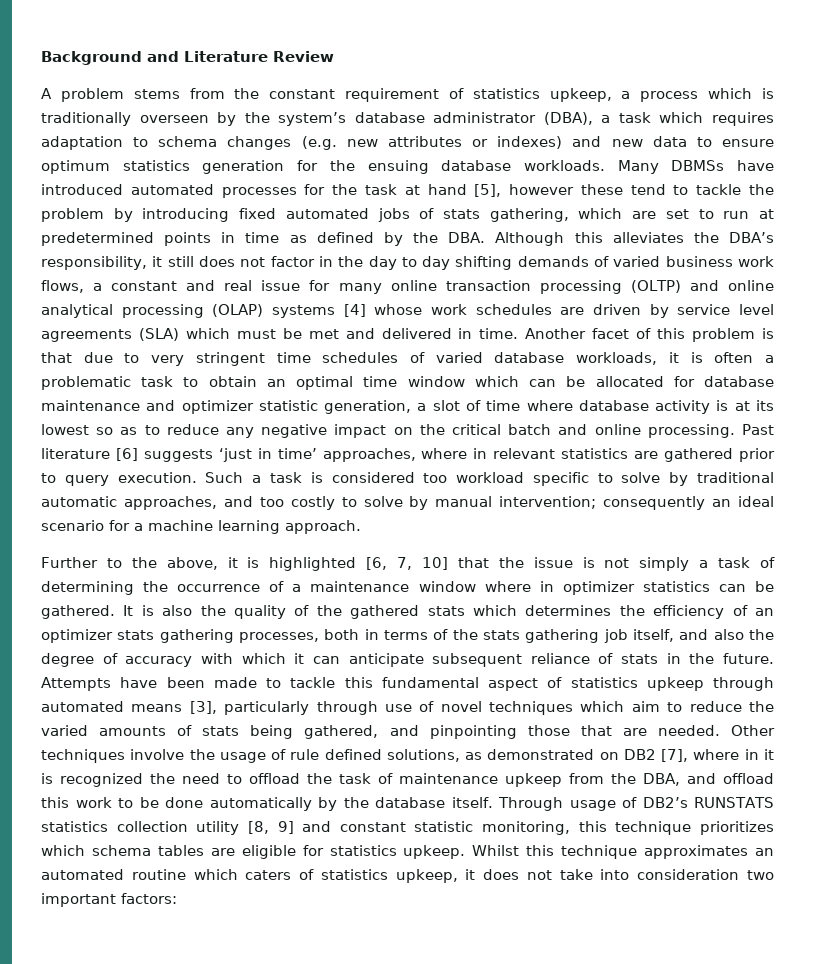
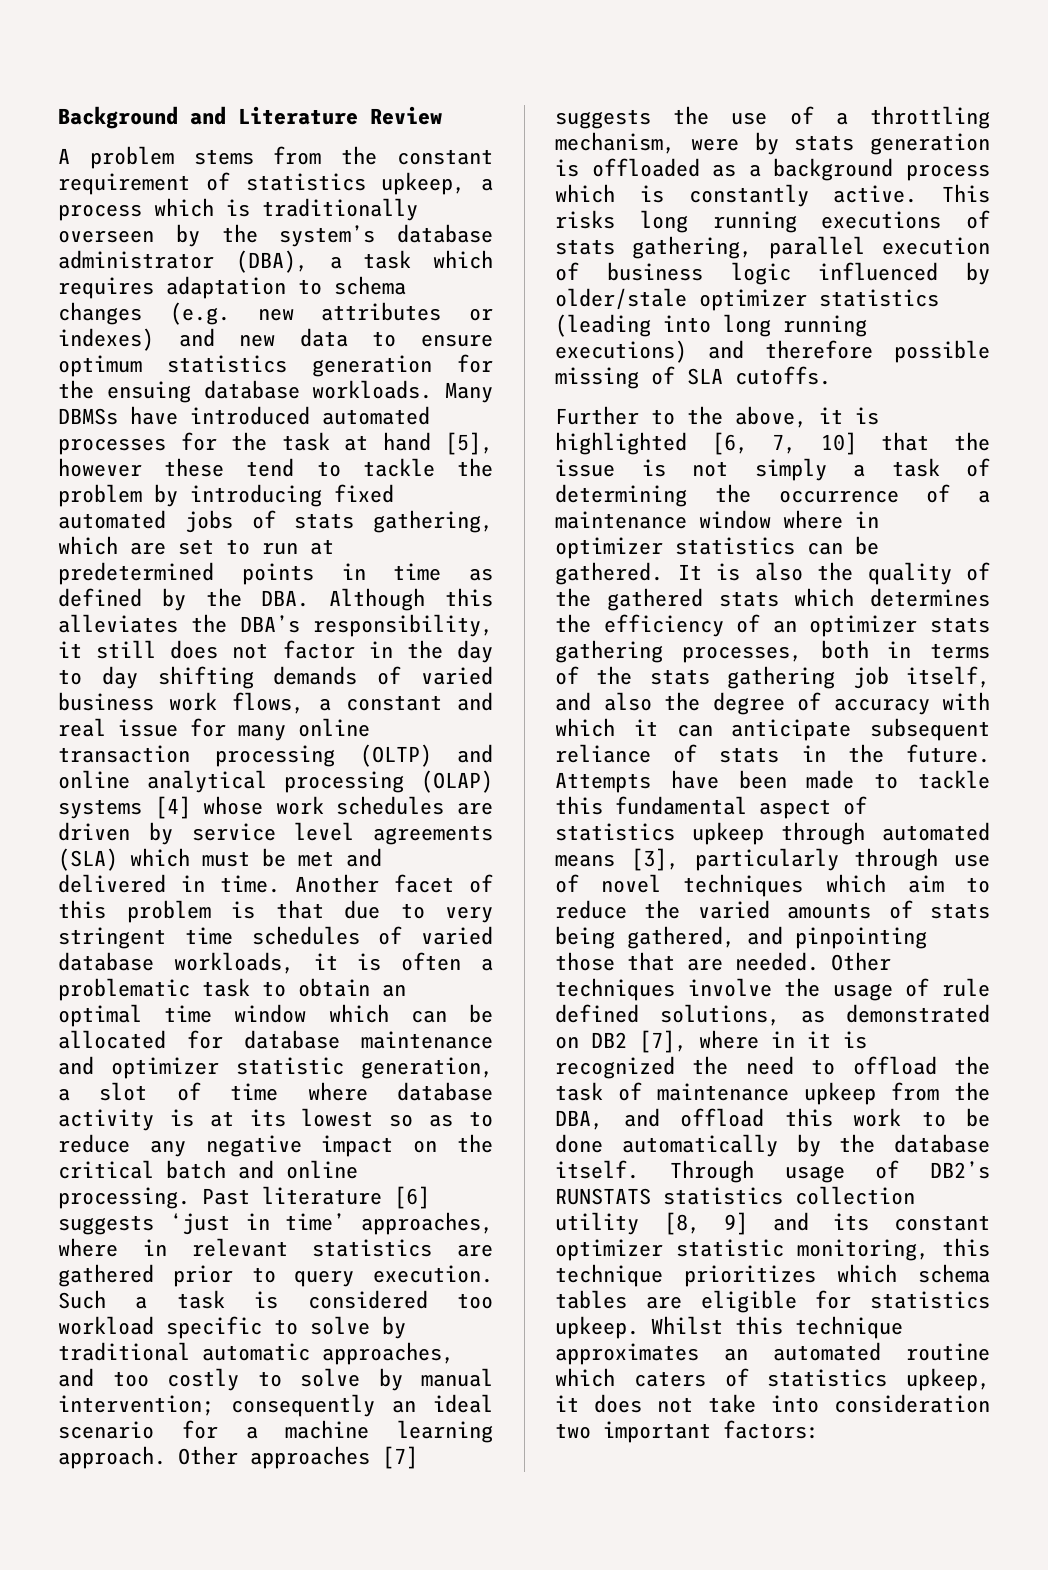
+ Other approaches [7] suggests the use of a throttling mechanism, were by stats generation is offloaded as a background process which is constantly active. This risks long running executions of stats gathering, parallel execution of business logic influenced by older/stale optimizer statistics (leading into long running executions) and therefore possible missing of SLA cutoffs.
- Through usage of DB2’s RUNSTATS statistics collection utility [8, 9] and constant statistic monitoring, this technique prioritizes which schema tables are eligible for statistics upkeep.
+ Through usage of DB2’s RUNSTATS statistics collection utility [8, 9] and its constant optimizer statistic monitoring, this technique prioritizes which schema tables are eligible for statistics upkeep.

